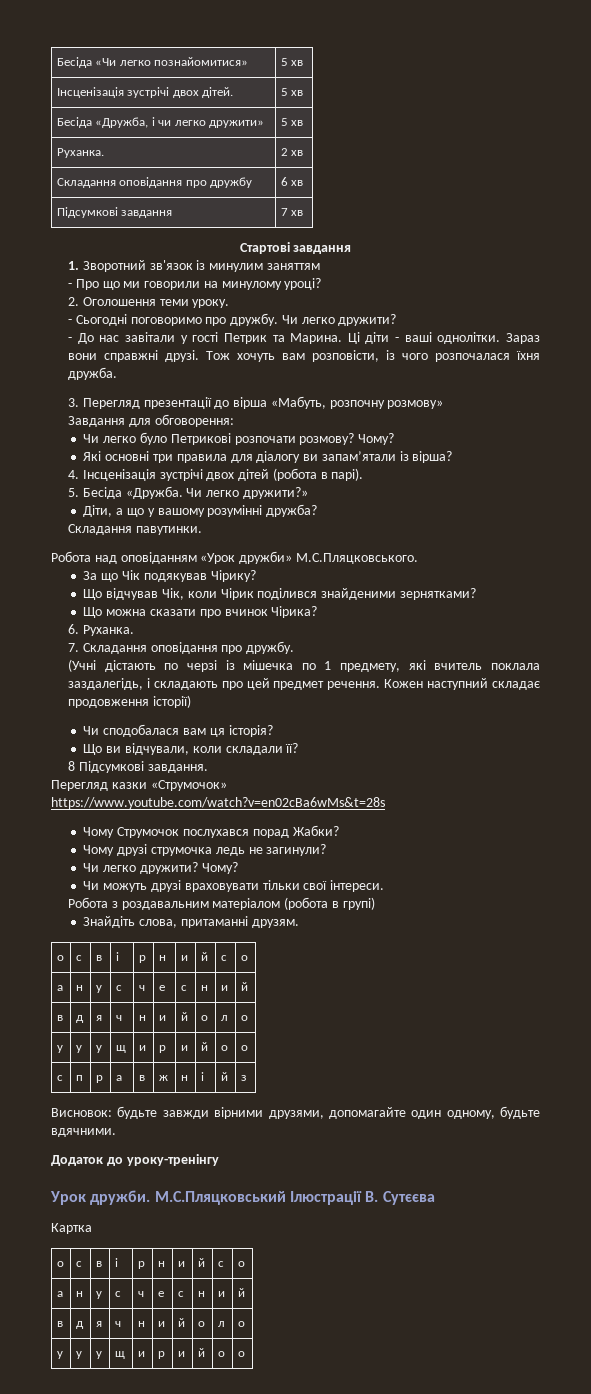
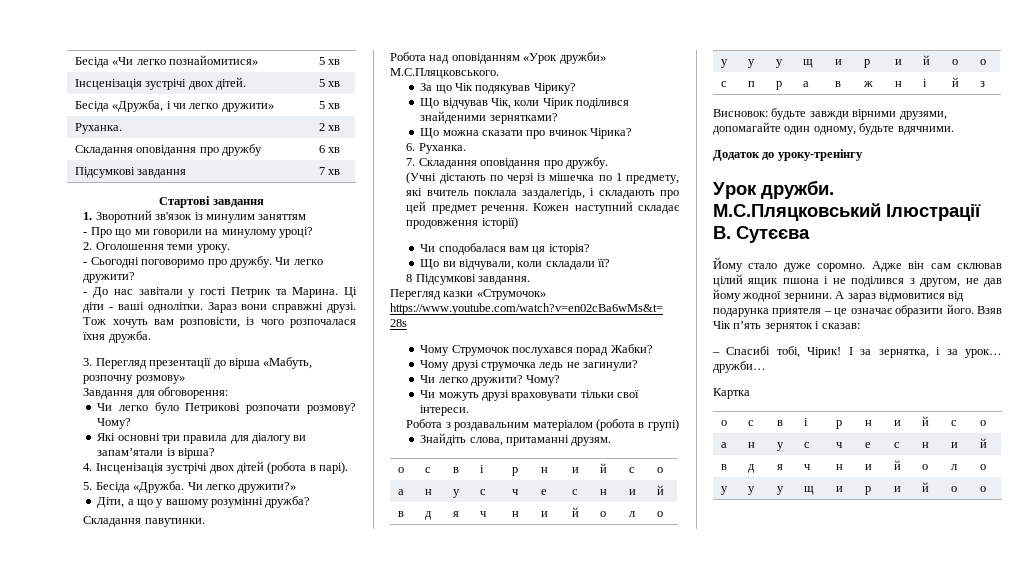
+ Йому стало дуже соромно. Адже він сам склював цілий ящик пшона і не поділився з другом, не дав йому жодної зернини. А зараз відмовитися від подарунка приятеля – це означає образити його. Взяв Чік п’ять зерняток і сказав:
+ – Спасибі тобі, Чірик! І за зернятка, і за урок… дружби…

